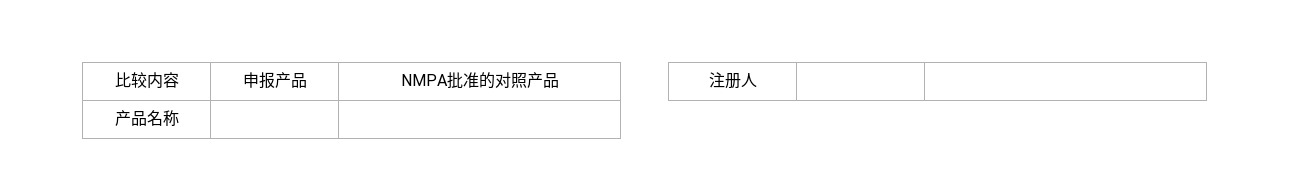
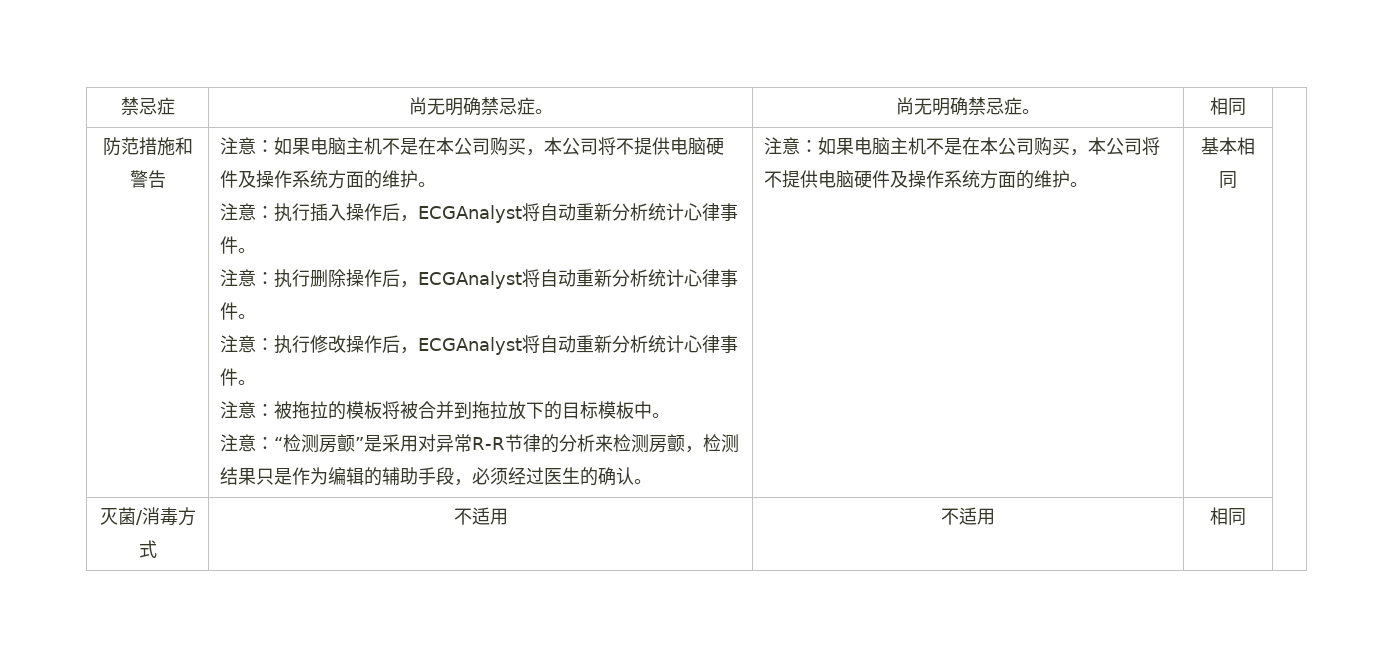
- 比较内容 | 申报产品 | NMPA批准的对照产品
- 产品名称 | |
- 注册人 | |
+ 禁忌症 | 尚无明确禁忌症。 | 尚无明确禁忌症。 | 相同 |
+ 防范措施和警告 | 注意：如果电脑主机不是在本公司购买，本公司将不提供电脑硬件及操作系统方面的维护。
+ 注意：执行插入操作后，ECGAnalyst将自动重新分析统计心律事件。
+ 注意：执行删除操作后，ECGAnalyst将自动重新分析统计心律事件。
+ 注意：执行修改操作后，ECGAnalyst将自动重新分析统计心律事件。
+ 注意：被拖拉的模板将被合并到拖拉放下的目标模板中。
+ 注意：“检测房颤”是采用对异常R-R节律的分析来检测房颤，检测结果只是作为编辑的辅助手段，必须经过医生的确认。 | 注意：如果电脑主机不是在本公司购买，本公司将不提供电脑硬件及操作系统方面的维护。 | 基本相同 |
+ 灭菌/消毒方式 | 不适用 | 不适用 | 相同 |

